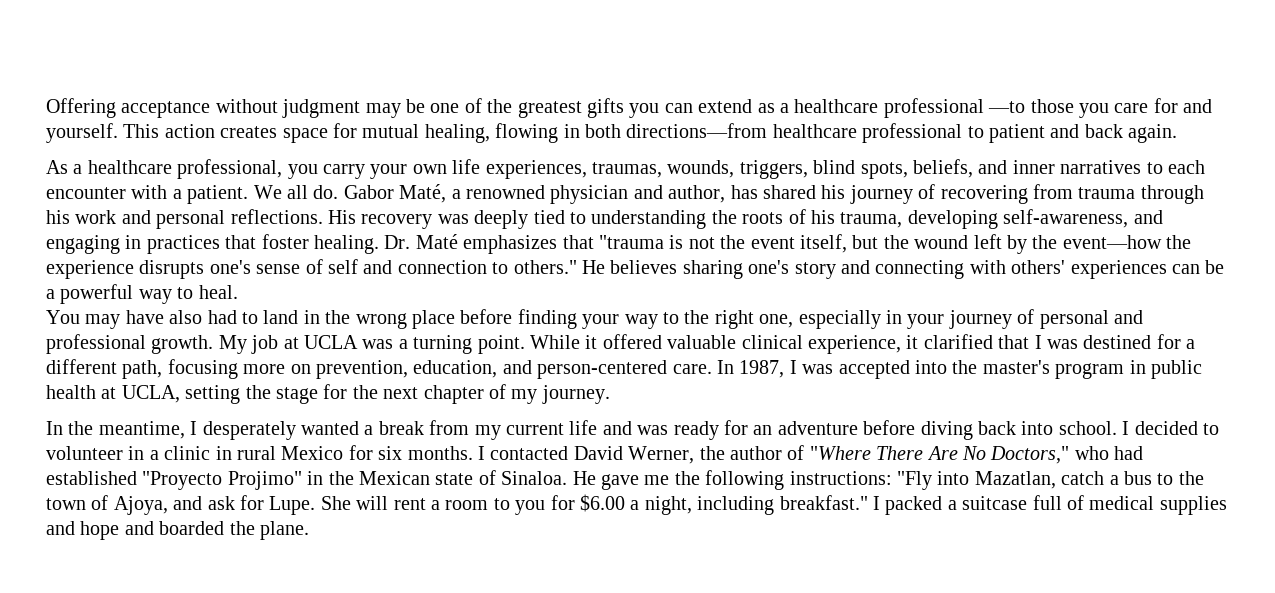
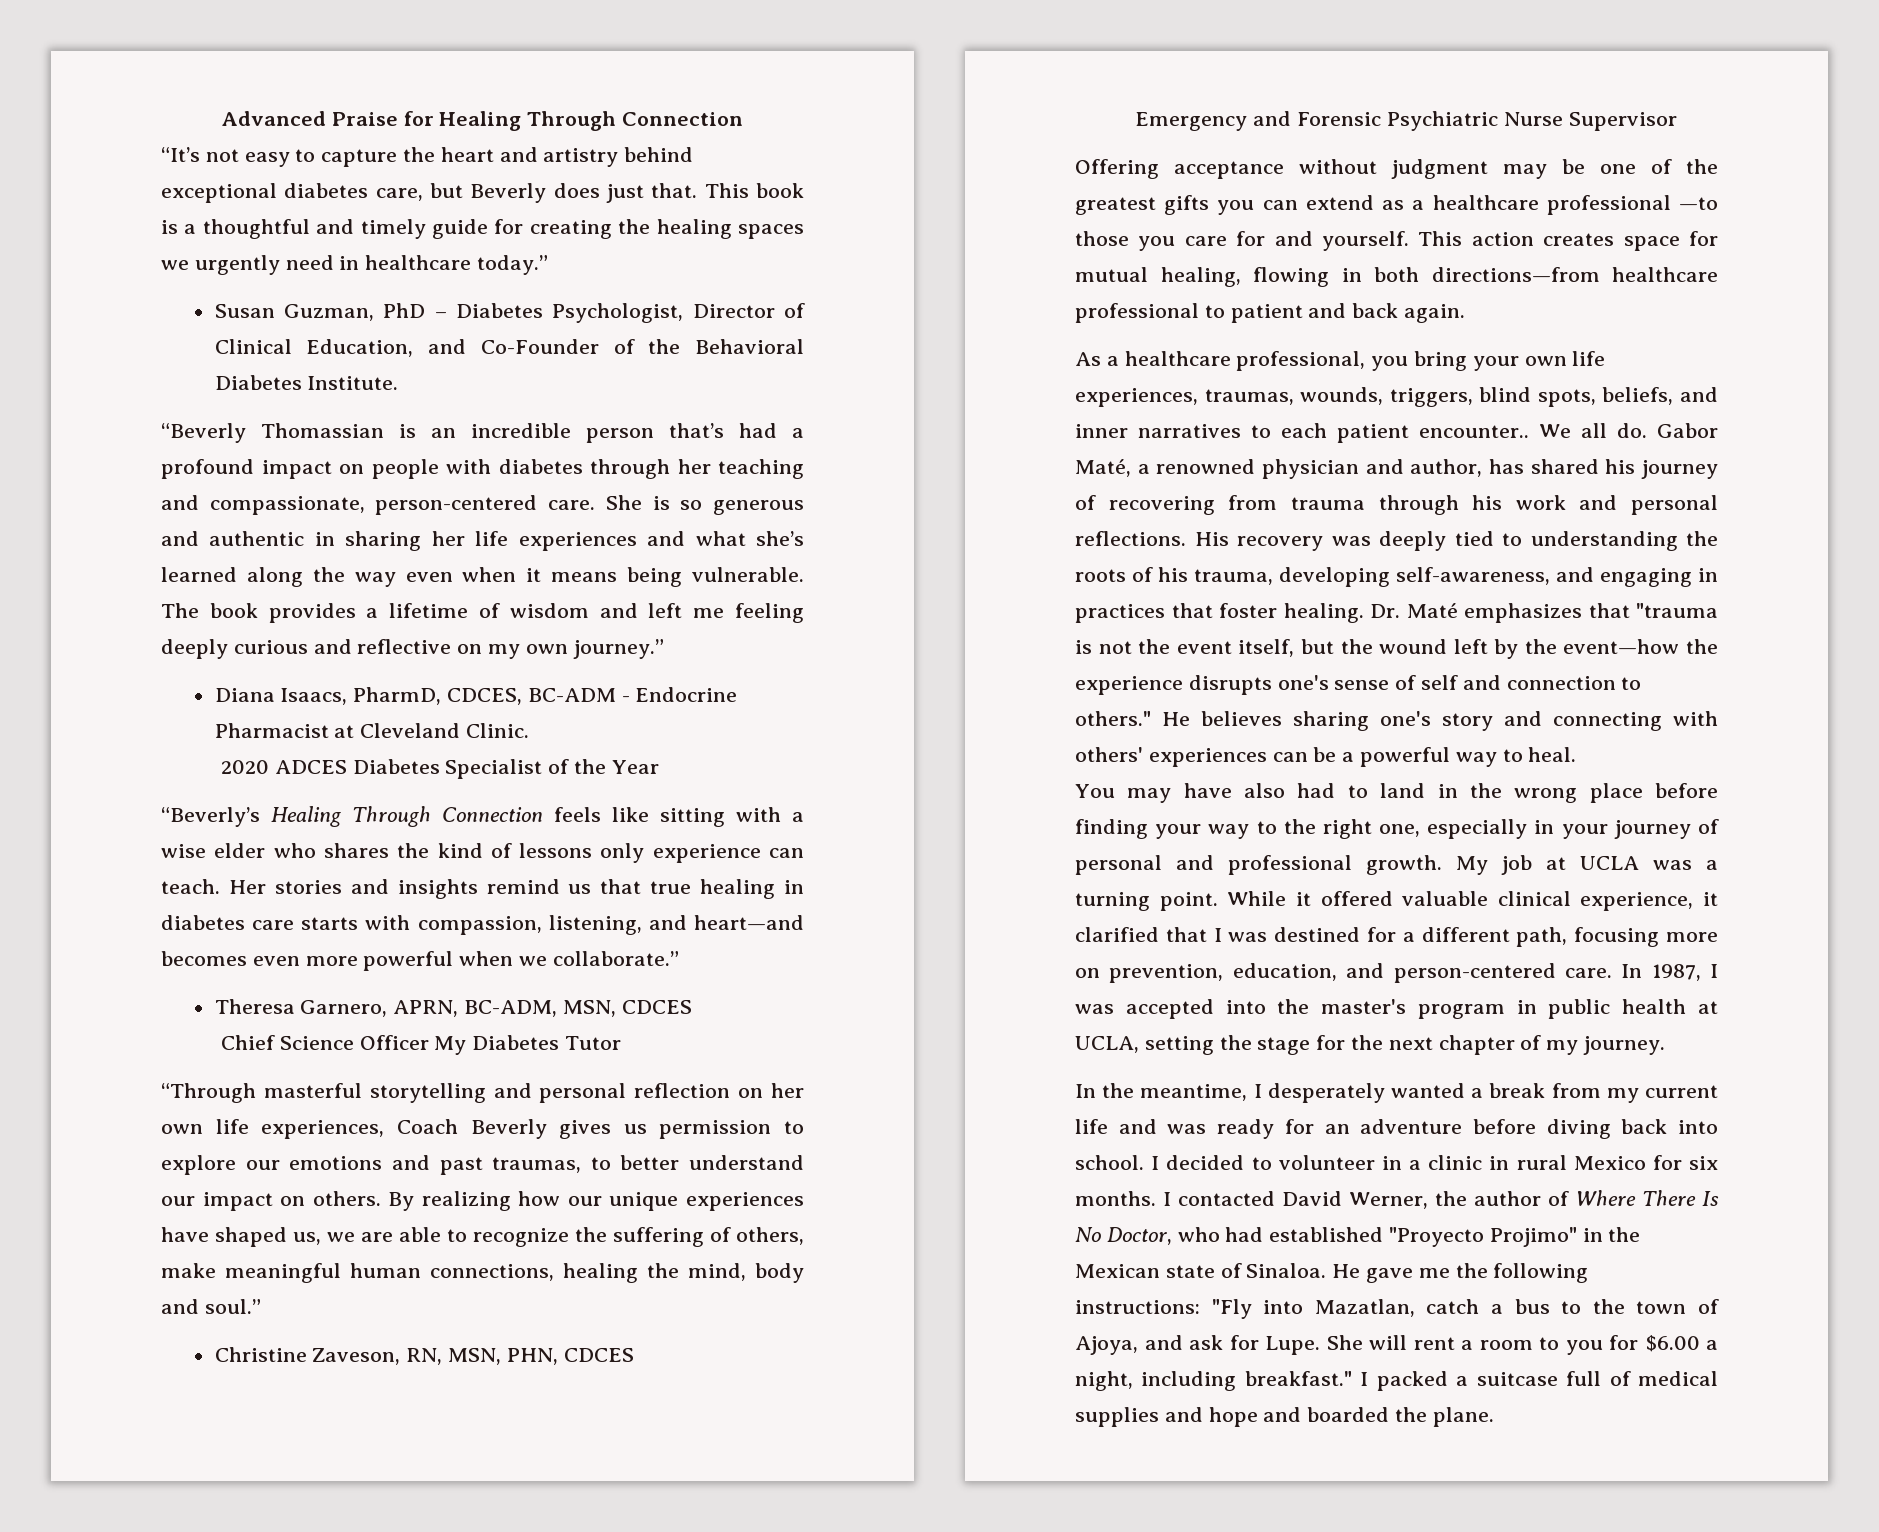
+ Advanced Praise for Healing Through Connection
+ “It’s not easy to capture the heart and artistry behind exceptional diabetes care, but Beverly does just that. This book is a thoughtful and timely guide for creating the healing spaces we urgently need in healthcare today.”
+ Susan Guzman, PhD – Diabetes Psychologist, Director of Clinical Education, and Co-Founder of the Behavioral Diabetes Institute.
+ “Beverly Thomassian is an incredible person that’s had a profound impact on people with diabetes through her teaching and compassionate, person-centered care. She is so generous and authentic in sharing her life experiences and what she’s learned along the way even when it means being vulnerable. The book provides a lifetime of wisdom and left me feeling deeply curious and reflective on my own journey.”
+ Diana Isaacs, PharmD, CDCES, BC-ADM - Endocrine Pharmacist at Cleveland Clinic.
+ 2020 ADCES Diabetes Specialist of the Year
+ “Beverly’s Healing Through Connection feels like sitting with a wise elder who shares the kind of lessons only experience can teach. Her stories and insights remind us that true healing in diabetes care starts with compassion, listening, and heart—and becomes even more powerful when we collaborate.”
+ Theresa Garnero, APRN, BC-ADM, MSN, CDCES
+ Chief Science Officer My Diabetes Tutor
+ “Through masterful storytelling and personal reflection on her own life experiences, Coach Beverly gives us permission to explore our emotions and past traumas, to better understand our impact on others. By realizing how our unique experiences have shaped us, we are able to recognize the suffering of others, make meaningful human connections, healing the mind, body and soul.”
+ Christine Zaveson, RN, MSN, PHN, CDCES
+ Emergency and Forensic Psychiatric Nurse Supervisor
- As a healthcare professional, you carry your own life experiences, traumas, wounds, triggers, blind spots, beliefs, and inner narratives to each encounter with a patient.
+ As a healthcare professional, you bring your own life experiences, traumas, wounds, triggers, blind spots, beliefs, and inner narratives to each patient encounter..
- I contacted David Werner, the author of "Where There Are No Doctors," who had established "Proyecto Projimo" in the Mexican state of Sinaloa.
+ I contacted David Werner, the author of Where There Is No Doctor, who had established "Proyecto Projimo" in the Mexican state of Sinaloa.

